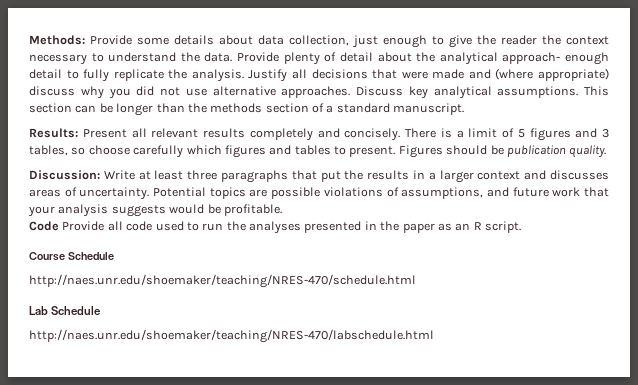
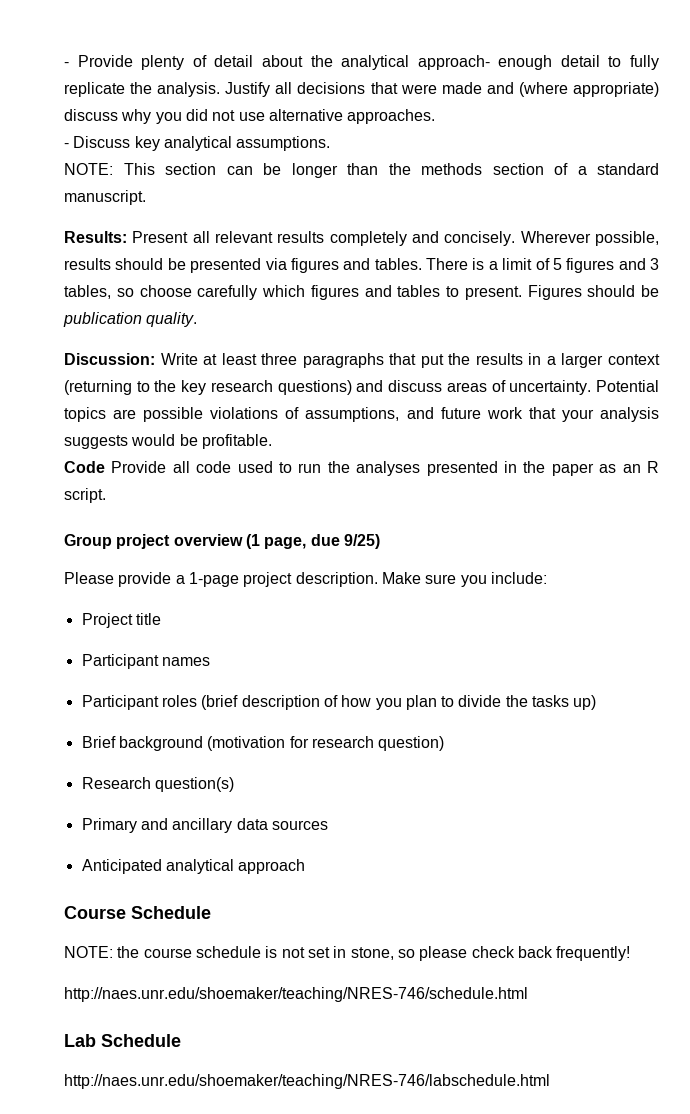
- Methods: Provide some details about data collection, just enough to give the reader the context necessary to understand the data. Provide plenty of detail about the analytical approach- enough detail to fully replicate the analysis.
+ - Provide plenty of detail about the analytical approach- enough detail to fully replicate the analysis.
- Justify all decisions that were made and (where appropriate) discuss why you did not use alternative approaches. Discuss key analytical assumptions. This section can be longer than the methods section of a standard manuscript.
+ Justify all decisions that were made and (where appropriate) discuss why you did not use alternative approaches.
+ - Discuss key analytical assumptions.
+ NOTE: This section can be longer than the methods section of a standard manuscript.
+ Wherever possible, results should be presented via figures and tables.
- Discussion: Write at least three paragraphs that put the results in a larger context and discusses areas of uncertainty.
+ Discussion: Write at least three paragraphs that put the results in a larger context (returning to the key research questions) and discuss areas of uncertainty.
+ Group project overview (1 page, due 9/25)
+ Please provide a 1-page project description. Make sure you include:
+ Project title
+ Participant names
+ Participant roles (brief description of how you plan to divide the tasks up)
+ Brief background (motivation for research question)
+ Research question(s)
+ Primary and ancillary data sources
+ Anticipated analytical approach
  Course Schedule
- http://naes.unr.edu/shoemaker/teaching/NRES-470/schedule.html
+ NOTE: the course schedule is not set in stone, so please check back frequently!
+ http://naes.unr.edu/shoemaker/teaching/NRES-746/schedule.html
- http://naes.unr.edu/shoemaker/teaching/NRES-470/labschedule.html
+ http://naes.unr.edu/shoemaker/teaching/NRES-746/labschedule.html

